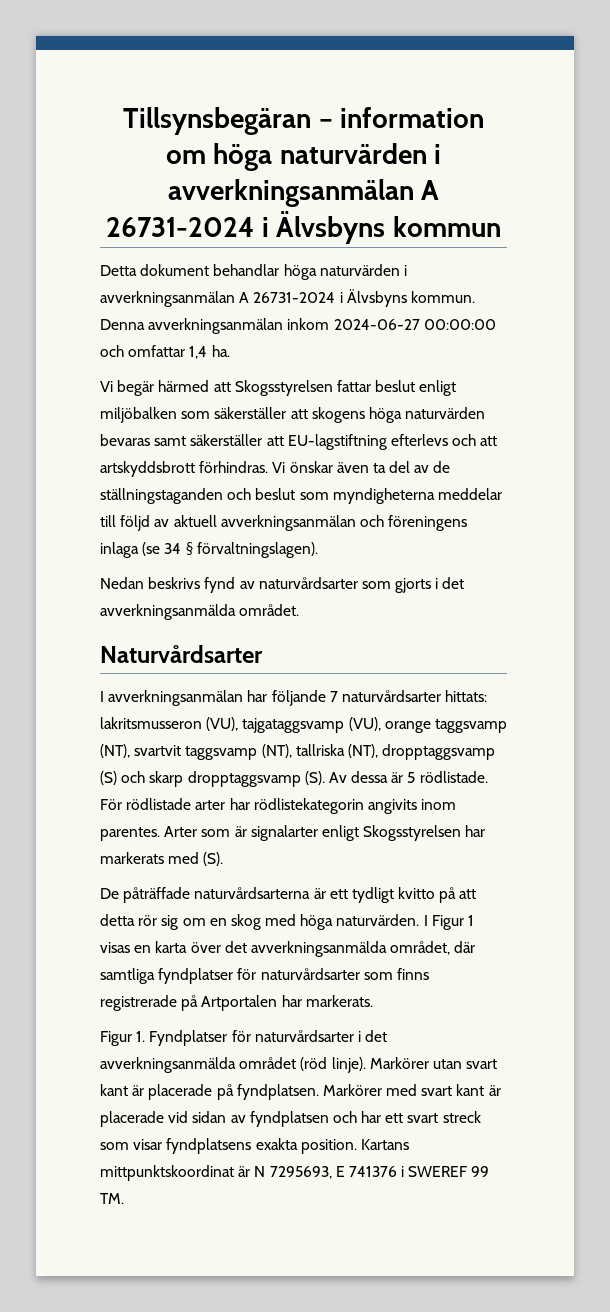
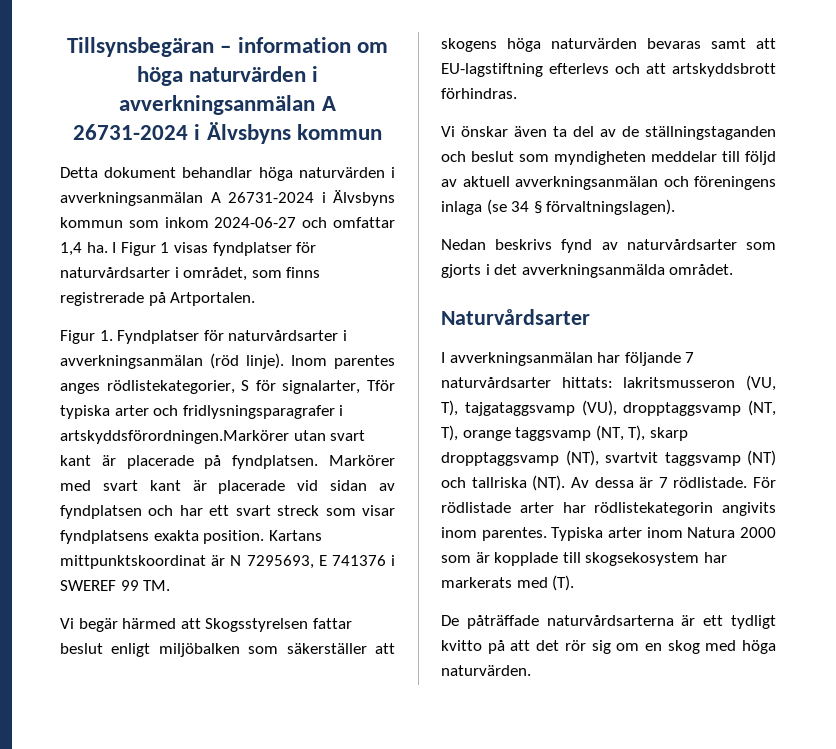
- Detta dokument behandlar höga naturvärden i avverkningsanmälan A 26731-2024 i Älvsbyns kommun. Denna avverkningsanmälan inkom 2024-06-27 00:00:00 och omfattar 1,4 ha.
- Vi begär härmed att Skogsstyrelsen fattar beslut enligt miljöbalken som säkerställer att skogens höga naturvärden bevaras samt säkerställer att EU-lagstiftning efterlevs och att artskyddsbrott förhindras. Vi önskar även ta del av de ställningstaganden och beslut som myndigheterna meddelar till följd av aktuell avverkningsanmälan och föreningens inlaga (se 34 § förvaltningslagen).
- Nedan beskrivs fynd av naturvårdsarter som gjorts i det avverkningsanmälda området.
- Naturvårdsarter
- I avverkningsanmälan har följande 7 naturvårdsarter hittats: lakritsmusseron (VU), tajgataggsvamp (VU), orange taggsvamp (NT), svartvit taggsvamp (NT), tallriska (NT), dropptaggsvamp (S) och skarp dropptaggsvamp (S). Av dessa är 5 rödlistade. För rödlistade arter har rödlistekategorin angivits inom parentes. Arter som är signalarter enligt Skogsstyrelsen har markerats med (S).
- De påträffade naturvårdsarterna är ett tydligt kvitto på att detta rör sig om en skog med höga naturvärden. I Figur 1 visas en karta över det avverkningsanmälda området, där samtliga fyndplatser för naturvårdsarter som finns registrerade på Artportalen har markerats.
+ Detta dokument behandlar höga naturvärden i avverkningsanmälan A 26731-2024 i Älvsbyns kommun som inkom 2024-06-27 och omfattar 1,4 ha. I Figur 1 visas fyndplatser för naturvårdsarter i området, som finns registrerade på Artportalen.
- Figur 1. Fyndplatser för naturvårdsarter i det avverkningsanmälda området (röd linje). Markörer utan svart kant är placerade på fyndplatsen.
+ Figur 1. Fyndplatser för naturvårdsarter i avverkningsanmälan (röd linje). Inom parentes anges rödlistekategorier, S för signalarter, Tför typiska arter och fridlysningsparagrafer i artskyddsförordningen.Markörer utan svart kant är placerade på fyndplatsen.
+ Vi begär härmed att Skogsstyrelsen fattar beslut enligt miljöbalken som säkerställer att skogens höga naturvärden bevaras samt att EU-lagstiftning efterlevs och att artskyddsbrott förhindras.
+ Vi önskar även ta del av de ställningstaganden och beslut som myndigheten meddelar till följd av aktuell avverkningsanmälan och föreningens inlaga (se 34 § förvaltningslagen).
+ Nedan beskrivs fynd av naturvårdsarter som gjorts i det avverkningsanmälda området.
+ Naturvårdsarter
+ I avverkningsanmälan har följande 7 naturvårdsarter hittats: lakritsmusseron (VU, T), tajgataggsvamp (VU), dropptaggsvamp (NT, T), orange taggsvamp (NT, T), skarp dropptaggsvamp (NT), svartvit taggsvamp (NT) och tallriska (NT). Av dessa är 7 rödlistade. För rödlistade arter har rödlistekategorin angivits inom parentes. Typiska arter inom Natura 2000 som är kopplade till skogsekosystem har markerats med (T).
+ De påträffade naturvårdsarterna är ett tydligt kvitto på att det rör sig om en skog med höga naturvärden.

